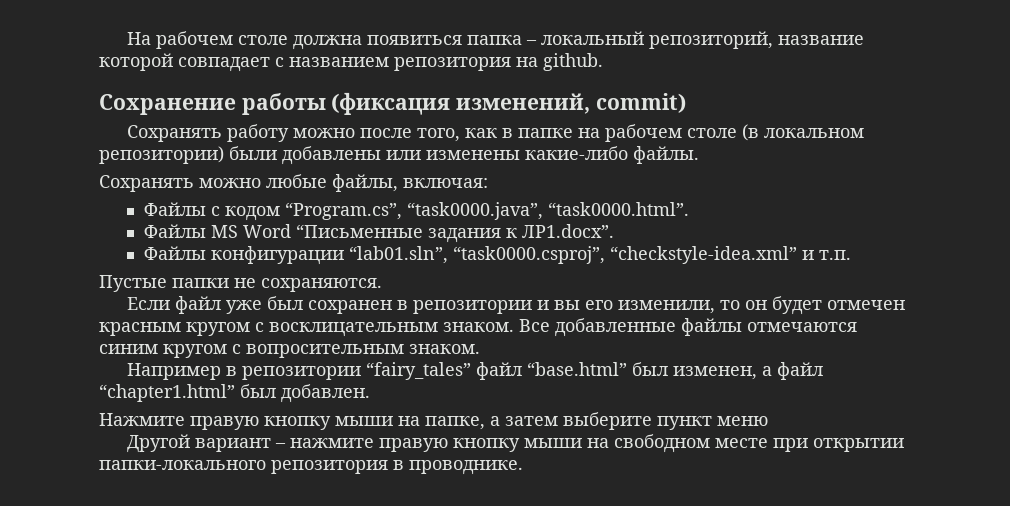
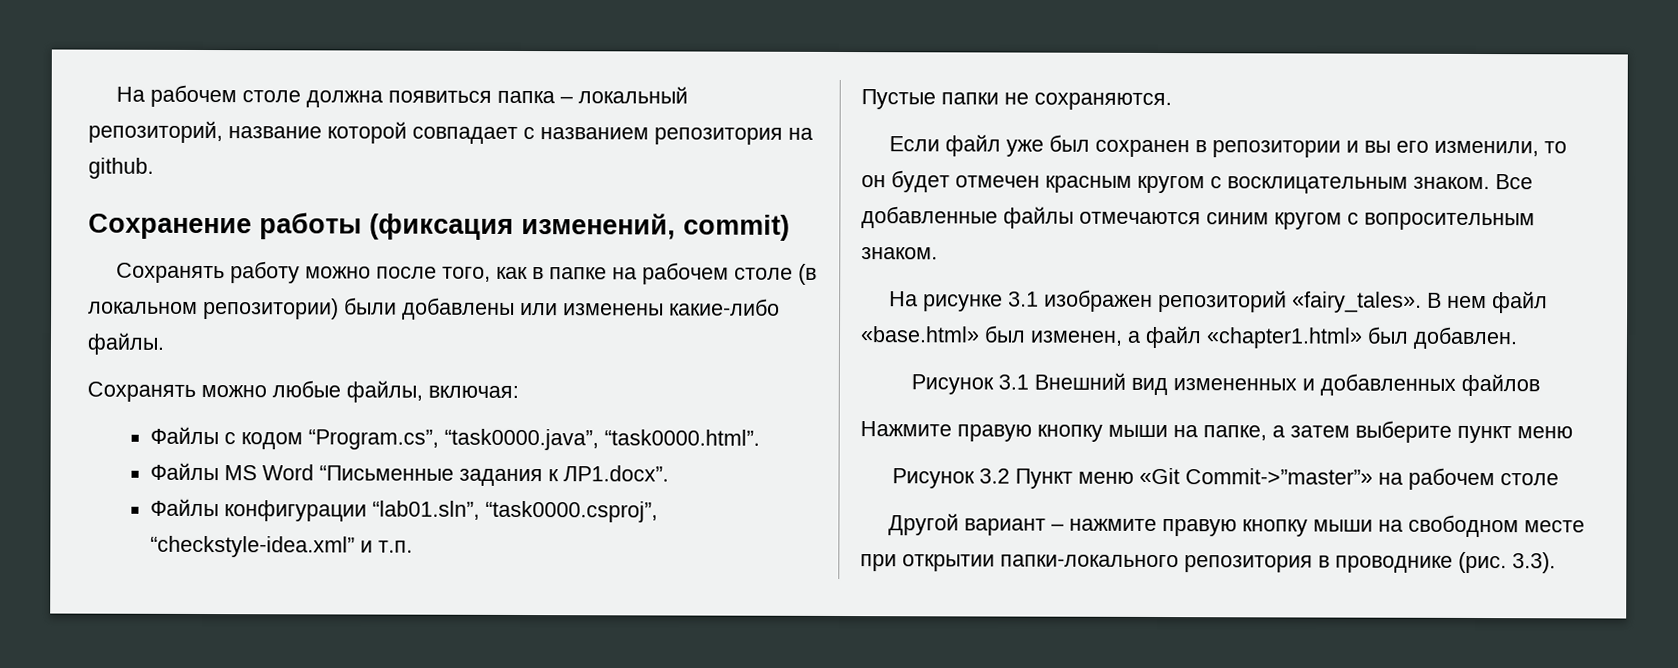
- Например в репозитории “fairy_tales” файл “base.html” был изменен, а файл “chapter1.html” был добавлен.
+ На рисунке 3.1 изображен репозиторий «fairy_tales». В нем файл «base.html» был изменен, а файл «chapter1.html» был добавлен.
+ Рисунок 3.1 Внешний вид измененных и добавленных файлов
+ Рисунок 3.2 Пункт меню «Git Commit->”master”» на рабочем столе
- Другой вариант – нажмите правую кнопку мыши на свободном месте при открытии папки-локального репозитория в проводнике.
+ Другой вариант – нажмите правую кнопку мыши на свободном месте при открытии папки-локального репозитория в проводнике (рис. 3.3).

